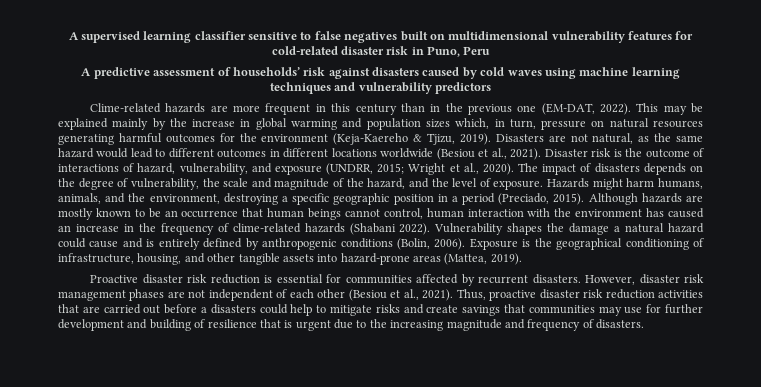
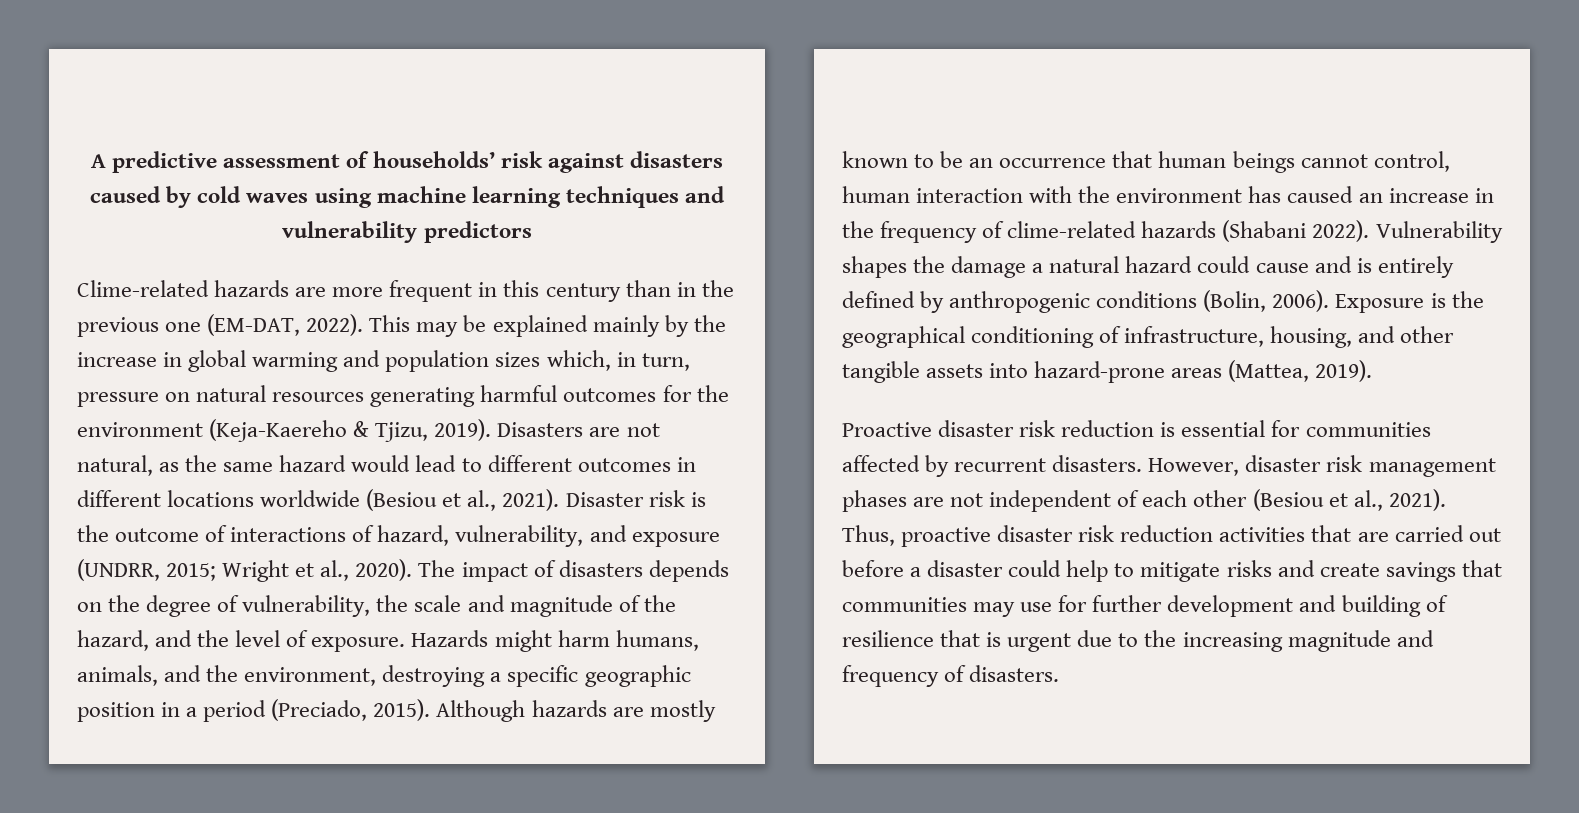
- A supervised learning classifier sensitive to false negatives built on multidimensional vulnerability features for cold-related disaster risk in Puno, Peru
- Thus, proactive disaster risk reduction activities that are carried out before a disasters could help to mitigate risks and create savings that communities may use for further development and building of resilience that is urgent due to the increasing magnitude and frequency of disasters.
+ Thus, proactive disaster risk reduction activities that are carried out before a disaster could help to mitigate risks and create savings that communities may use for further development and building of resilience that is urgent due to the increasing magnitude and frequency of disasters.

